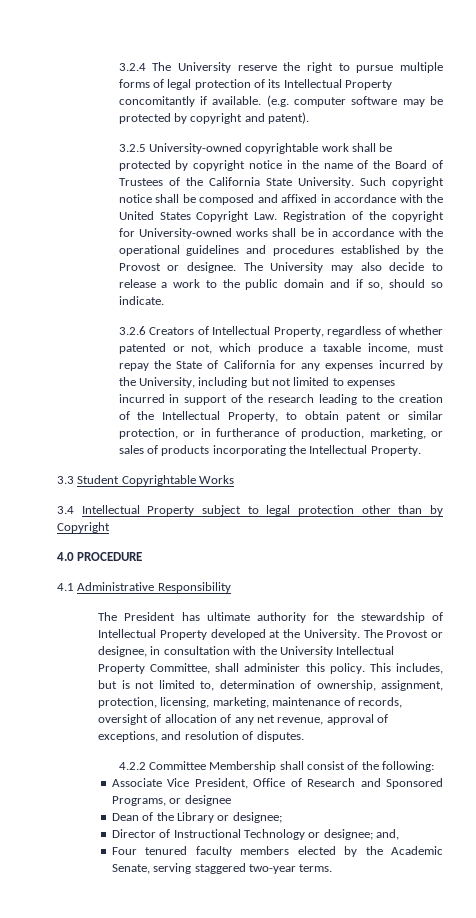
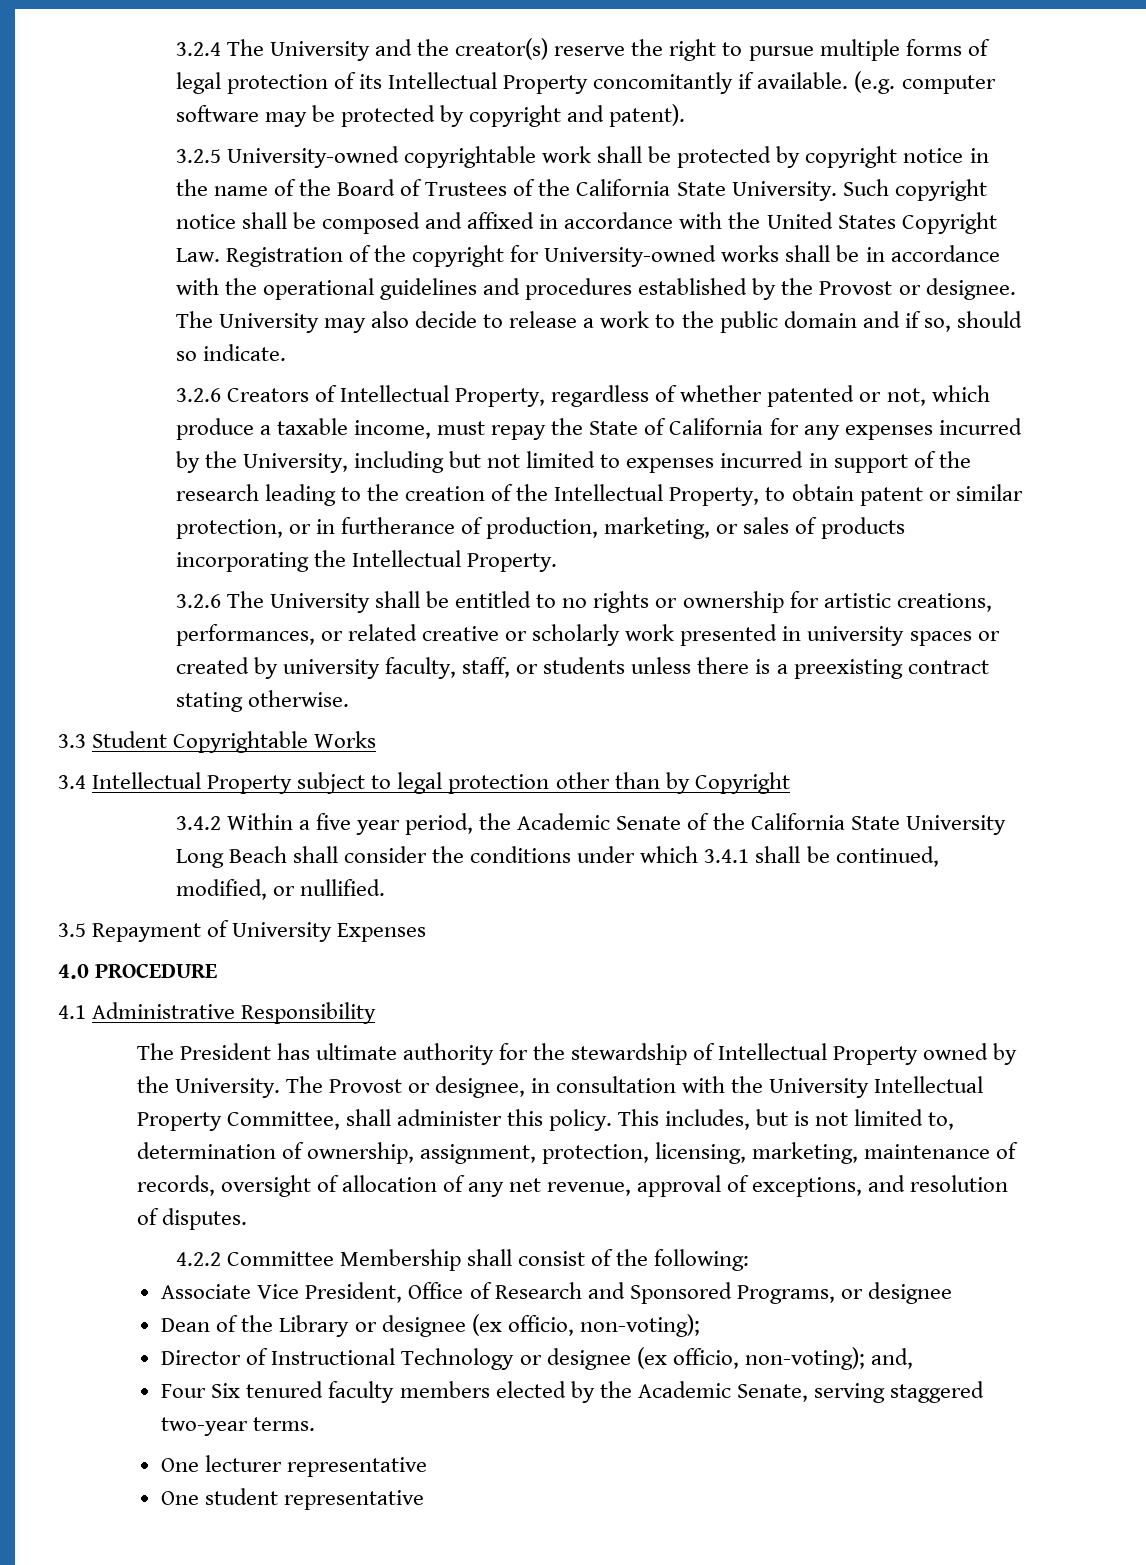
- 3.2.4 The University reserve the right to pursue multiple forms of legal protection of its Intellectual Property concomitantly if available.
+ 3.2.4 The University and the creator(s) reserve the right to pursue multiple forms of legal protection of its Intellectual Property concomitantly if available.
+ 3.2.6 The University shall be entitled to no rights or ownership for artistic creations, performances, or related creative or scholarly work presented in university spaces or created by university faculty, staff, or students unless there is a preexisting contract stating otherwise.
+ 3.4.2 Within a five year period, the Academic Senate of the California State University Long Beach shall consider the conditions under which 3.4.1 shall be continued, modified, or nullified.
+ 3.5 Repayment of University Expenses
- The President has ultimate authority for the stewardship of Intellectual Property developed at the University.
+ The President has ultimate authority for the stewardship of Intellectual Property owned by the University.
- Dean of the Library or designee;
+ Dean of the Library or designee (ex officio, non-voting);
- Director of Instructional Technology or designee; and,
+ Director of Instructional Technology or designee (ex officio, non-voting); and,
- Four tenured faculty members elected by the Academic Senate, serving staggered two-year terms.
+ Four Six tenured faculty members elected by the Academic Senate, serving staggered two-year terms.
+ One lecturer representative
+ One student representative

